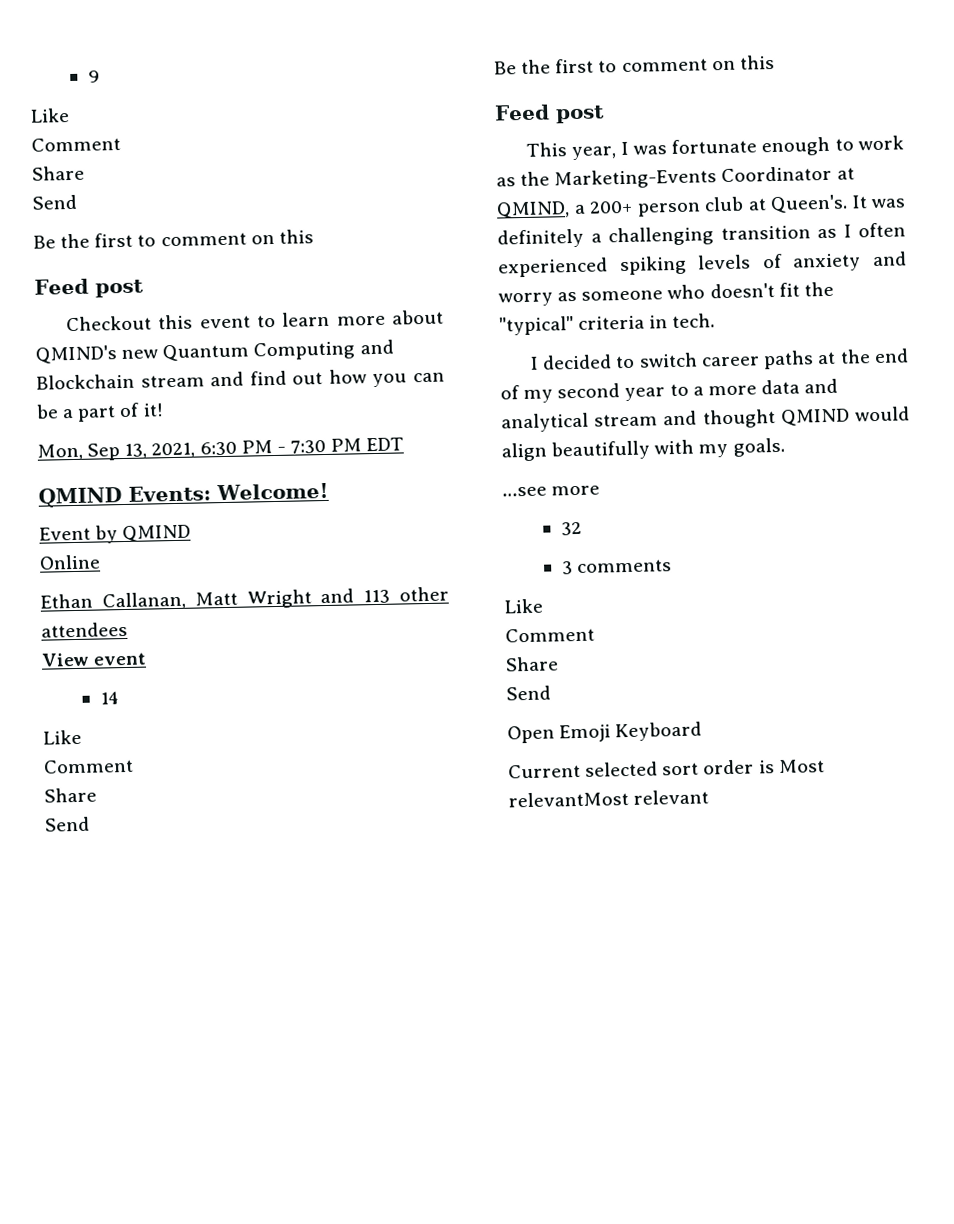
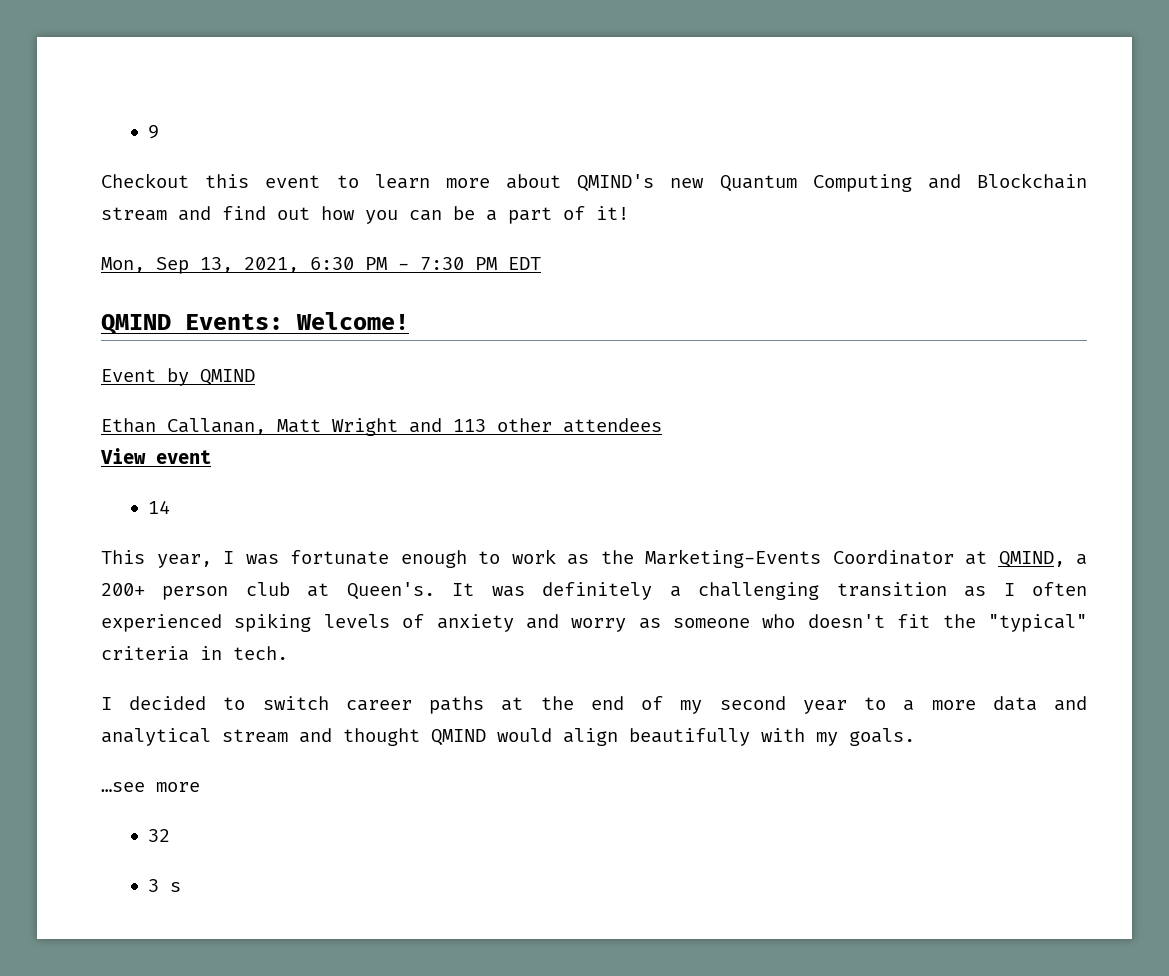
  9
- Like
- Comment
- Share
- Send
- Be the first to comment on this
- Feed post
- Online
  14
- Like
- Comment
- Share
- Send
- Be the first to comment on this
- Feed post
- 3 comments
- Like
- Comment
- Share
- Send
- Open Emoji Keyboard
- Current selected sort order is Most relevantMost relevant
+ 3 s

